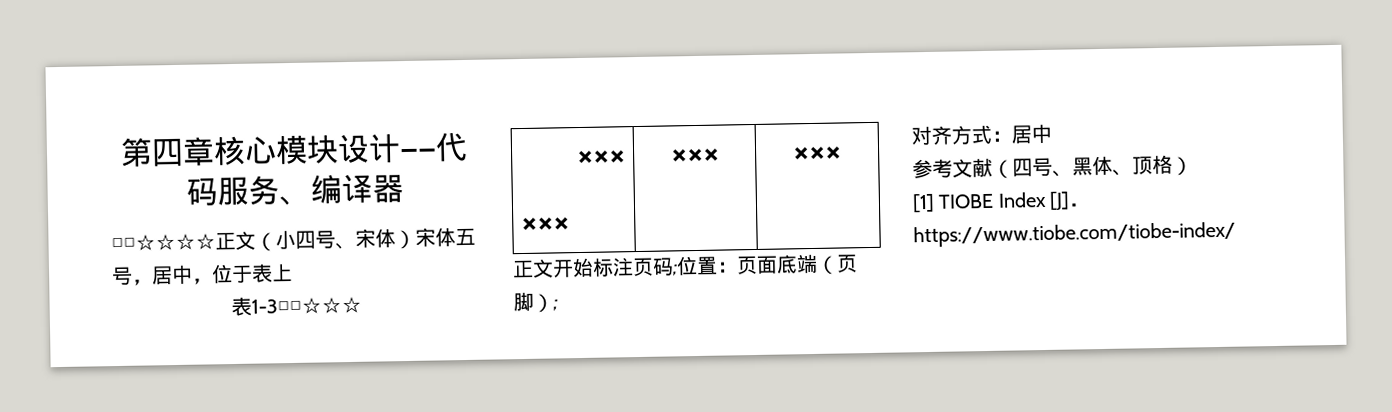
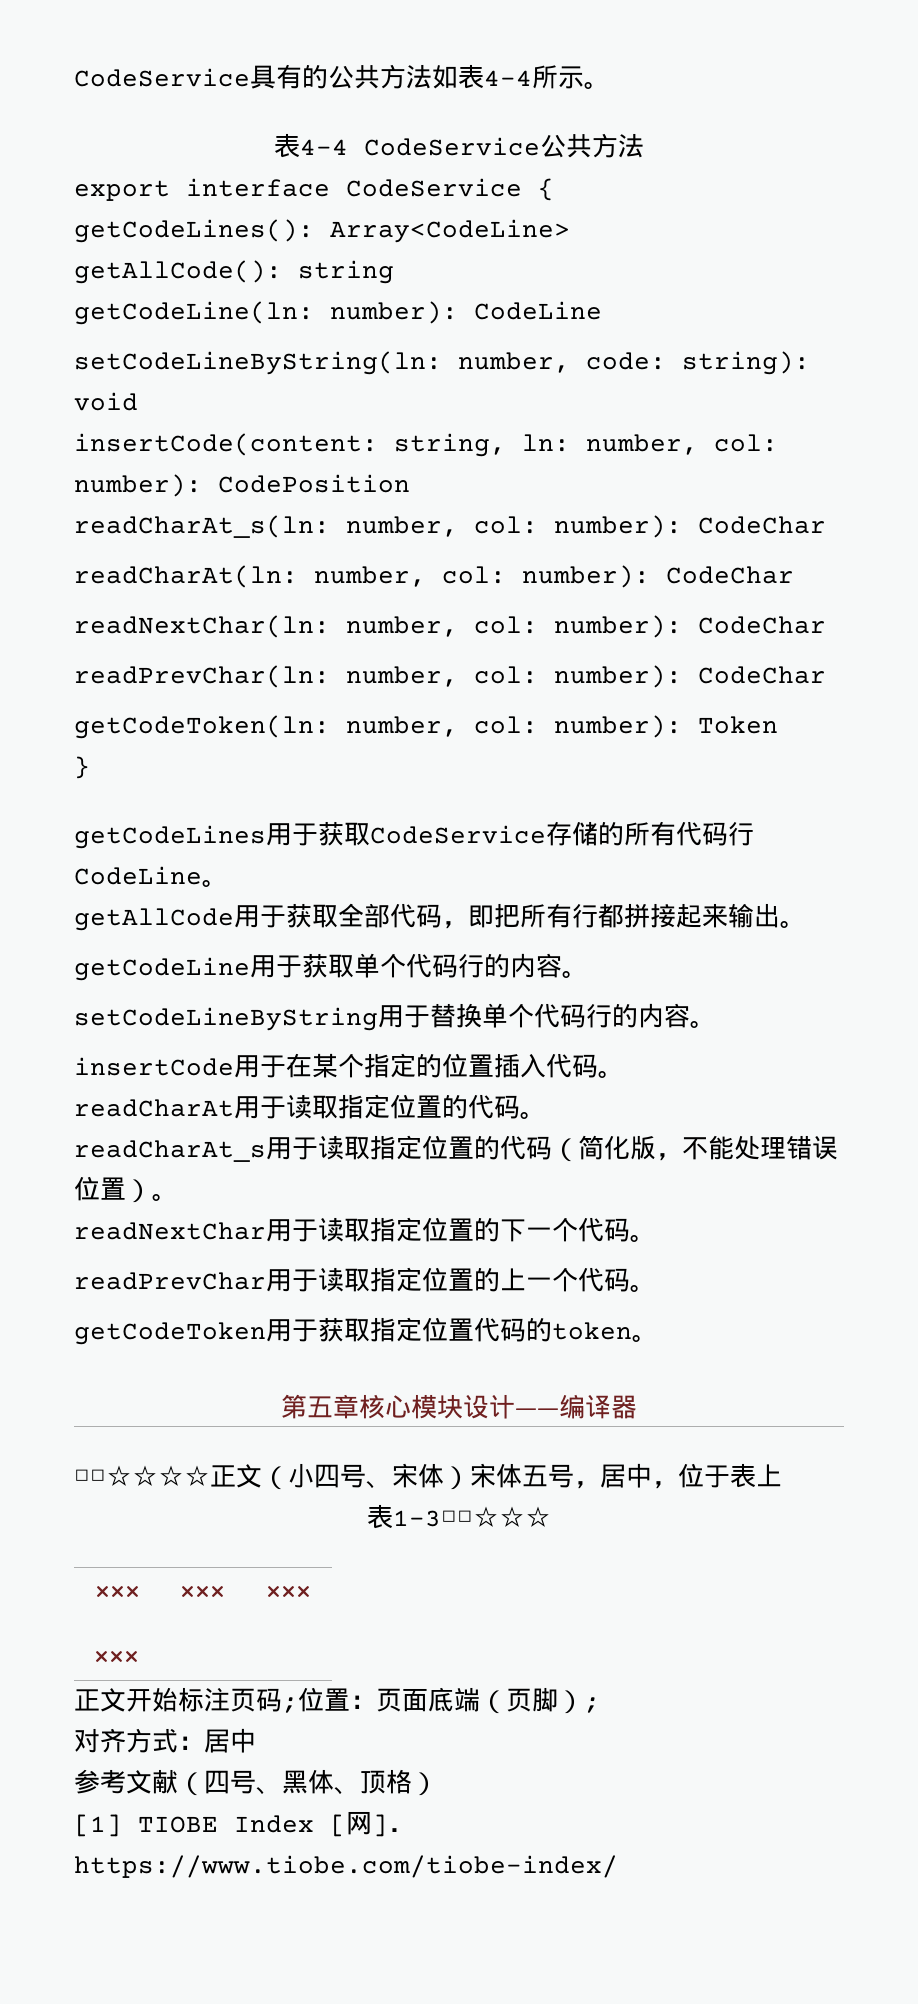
- 第四章核心模块设计——代码服务、编译器
+ CodeService具有的公共方法如表4-4所示。
+ 表4-4 CodeService公共方法
+ export interface CodeService {
+ getCodeLines(): Array<CodeLine>
+ getAllCode(): string
+ getCodeLine(ln: number): CodeLine
+ setCodeLineByString(ln: number, code: string): void
+ insertCode(content: string, ln: number, col: number): CodePosition
+ readCharAt_s(ln: number, col: number): CodeChar
+ readCharAt(ln: number, col: number): CodeChar
+ readNextChar(ln: number, col: number): CodeChar
+ readPrevChar(ln: number, col: number): CodeChar
+ getCodeToken(ln: number, col: number): Token
+ }
+ getCodeLines用于获取CodeService存储的所有代码行CodeLine。
+ getAllCode用于获取全部代码，即把所有行都拼接起来输出。
+ getCodeLine用于获取单个代码行的内容。
+ setCodeLineByString用于替换单个代码行的内容。
+ insertCode用于在某个指定的位置插入代码。
+ readCharAt用于读取指定位置的代码。
+ readCharAt_s用于读取指定位置的代码（简化版，不能处理错误位置）。
+ readNextChar用于读取指定位置的下一个代码。
+ readPrevChar用于读取指定位置的上一个代码。
+ getCodeToken用于获取指定位置代码的token。
+ 第五章核心模块设计——编译器
- [1] TIOBE Index [J]．https://www.tiobe.com/tiobe-index/
+ [1] TIOBE Index [网]．https://www.tiobe.com/tiobe-index/

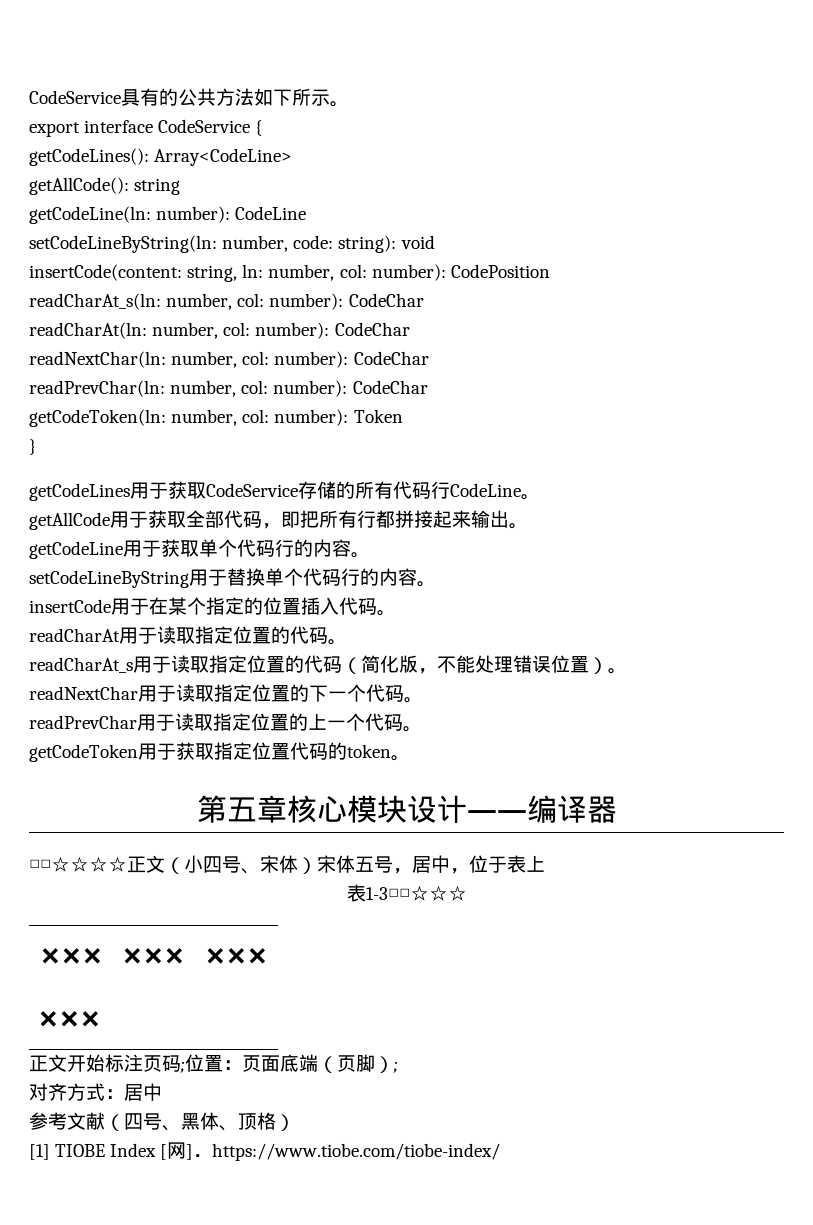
- CodeService具有的公共方法如表4-4所示。
+ CodeService具有的公共方法如下所示。
- 表4-4 CodeService公共方法

